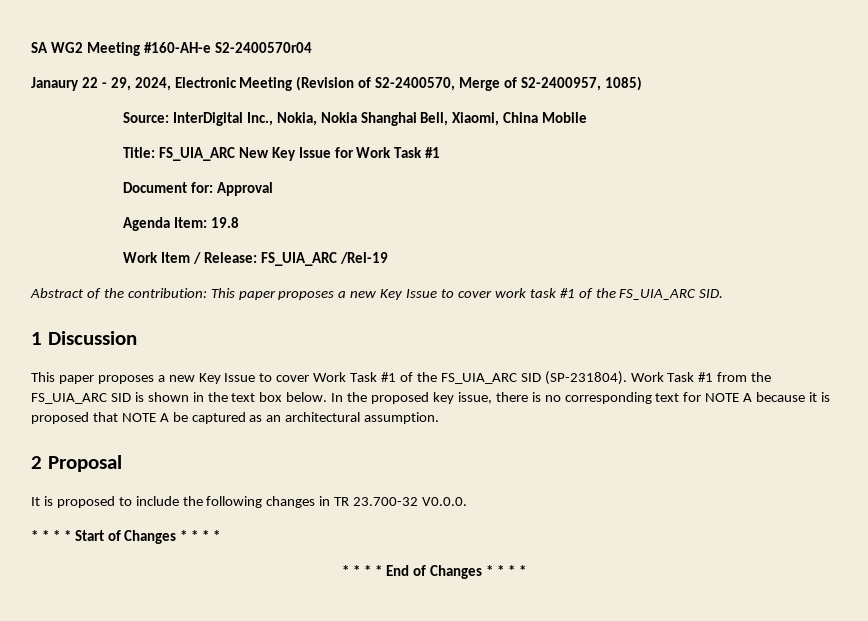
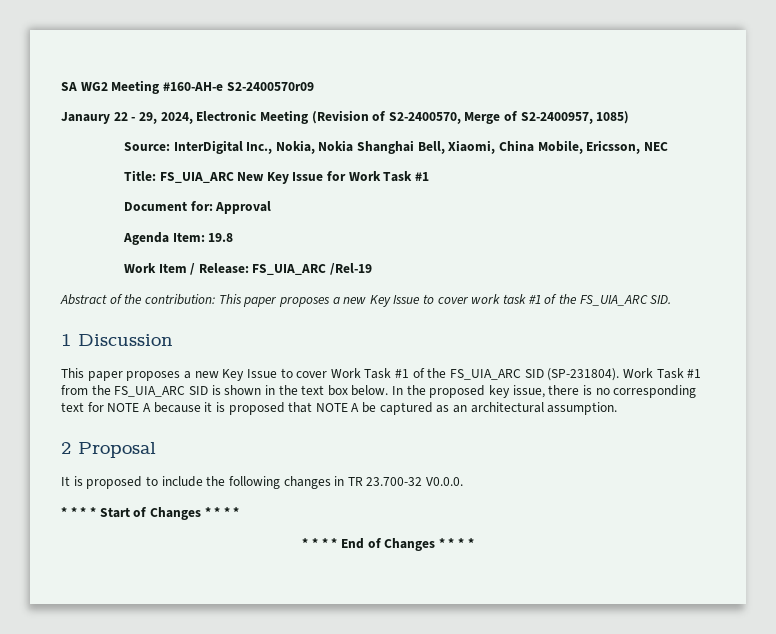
- SA WG2 Meeting #160-AH-e S2-2400570r04
+ SA WG2 Meeting #160-AH-e S2-2400570r09
- Source: InterDigital Inc., Nokia, Nokia Shanghai Bell, Xiaomi, China Mobile
+ Source: InterDigital Inc., Nokia, Nokia Shanghai Bell, Xiaomi, China Mobile, Ericsson, NEC

